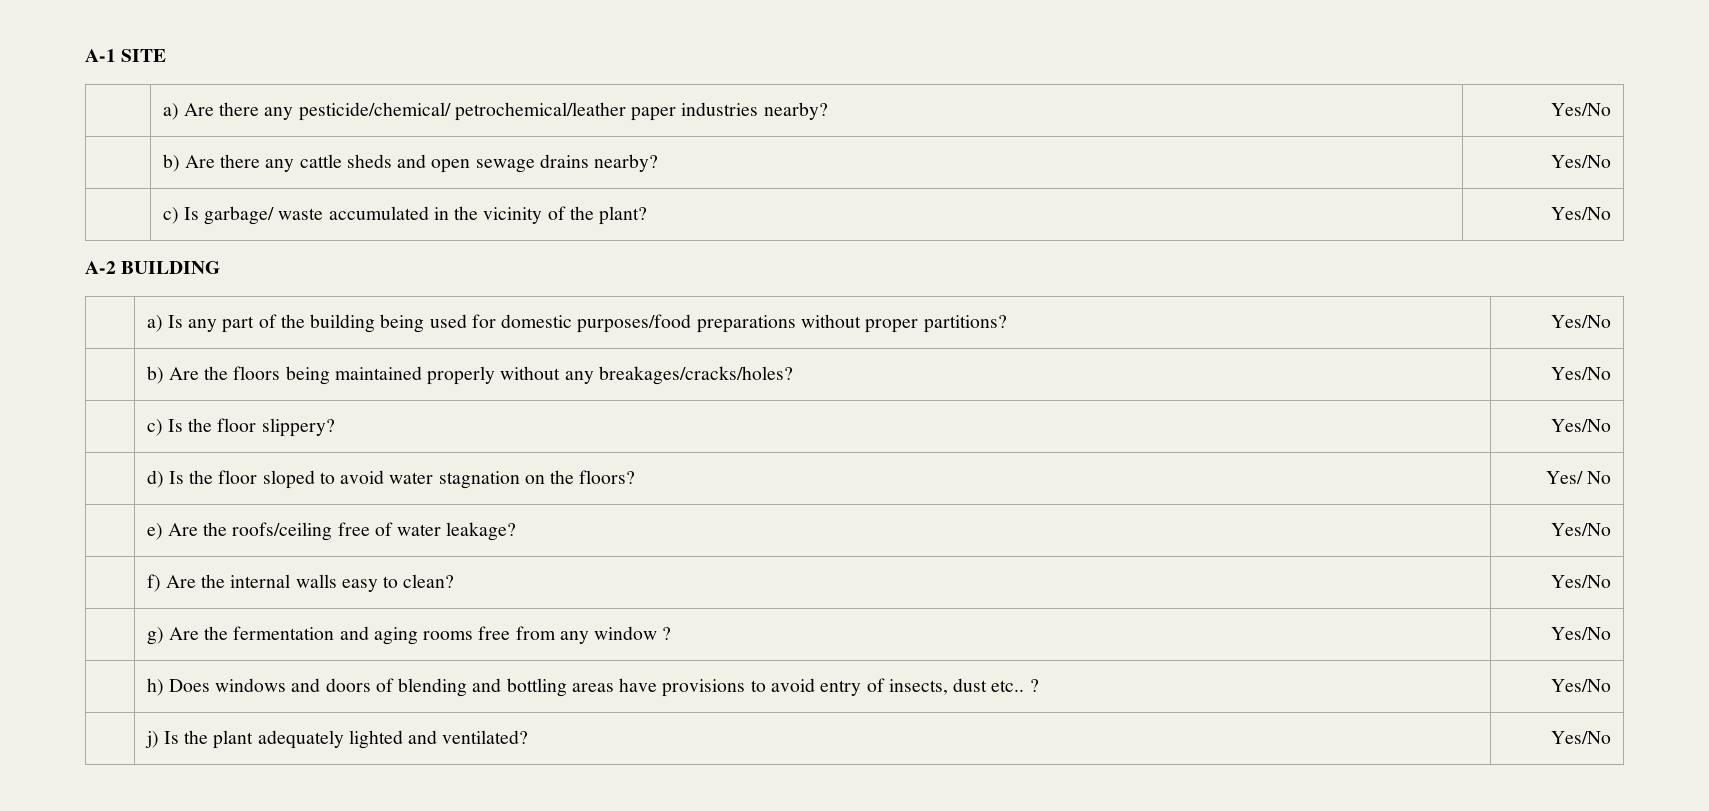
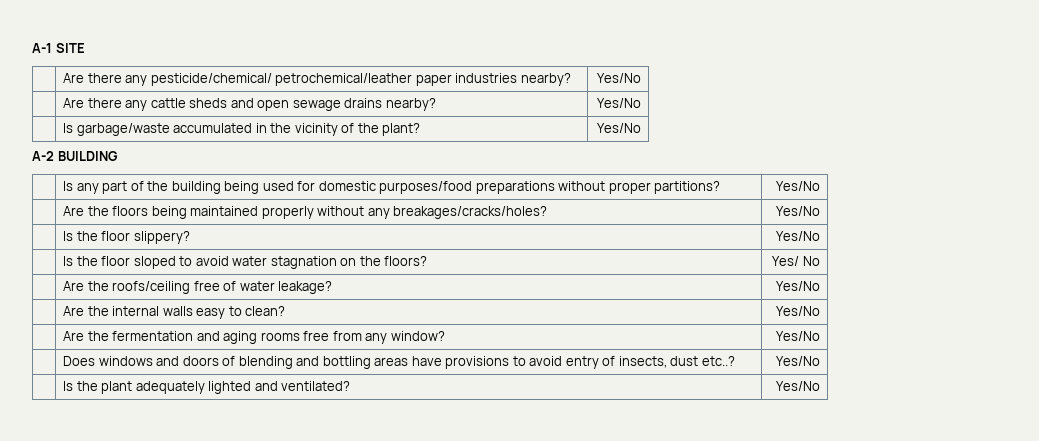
- | a) Are there any pesticide/chemical/ petrochemical/leather paper industries nearby? | Yes/No
+ | Are there any pesticide/chemical/ petrochemical/leather paper industries nearby? | Yes/No
- | b) Are there any cattle sheds and open sewage drains nearby? | Yes/No
+ | Are there any cattle sheds and open sewage drains nearby? | Yes/No
- | c) Is garbage/ waste accumulated in the vicinity of the plant? | Yes/No
+ | Is garbage/waste accumulated in the vicinity of the plant? | Yes/No
- | a) Is any part of the building being used for domestic purposes/food preparations without proper partitions? | Yes/No
+ | Is any part of the building being used for domestic purposes/food preparations without proper partitions? | Yes/No
- | b) Are the floors being maintained properly without any breakages/cracks/holes? | Yes/No
+ | Are the floors being maintained properly without any breakages/cracks/holes? | Yes/No
- | c) Is the floor slippery? | Yes/No
+ | Is the floor slippery? | Yes/No
- | d) Is the floor sloped to avoid water stagnation on the floors? | Yes/ No
+ | Is the floor sloped to avoid water stagnation on the floors? | Yes/ No
- | e) Are the roofs/ceiling free of water leakage? | Yes/No
+ | Are the roofs/ceiling free of water leakage? | Yes/No
- | f) Are the internal walls easy to clean? | Yes/No
+ | Are the internal walls easy to clean? | Yes/No
- | g) Are the fermentation and aging rooms free from any window ? | Yes/No
- | h) Does windows and doors of blending and bottling areas have provisions to avoid entry of insects, dust etc.. ? | Yes/No
- | j) Is the plant adequately lighted and ventilated? | Yes/No
+ | Are the fermentation and aging rooms free from any window? | Yes/No
+ | Does windows and doors of blending and bottling areas have provisions to avoid entry of insects, dust etc..? | Yes/No
+ | Is the plant adequately lighted and ventilated? | Yes/No

